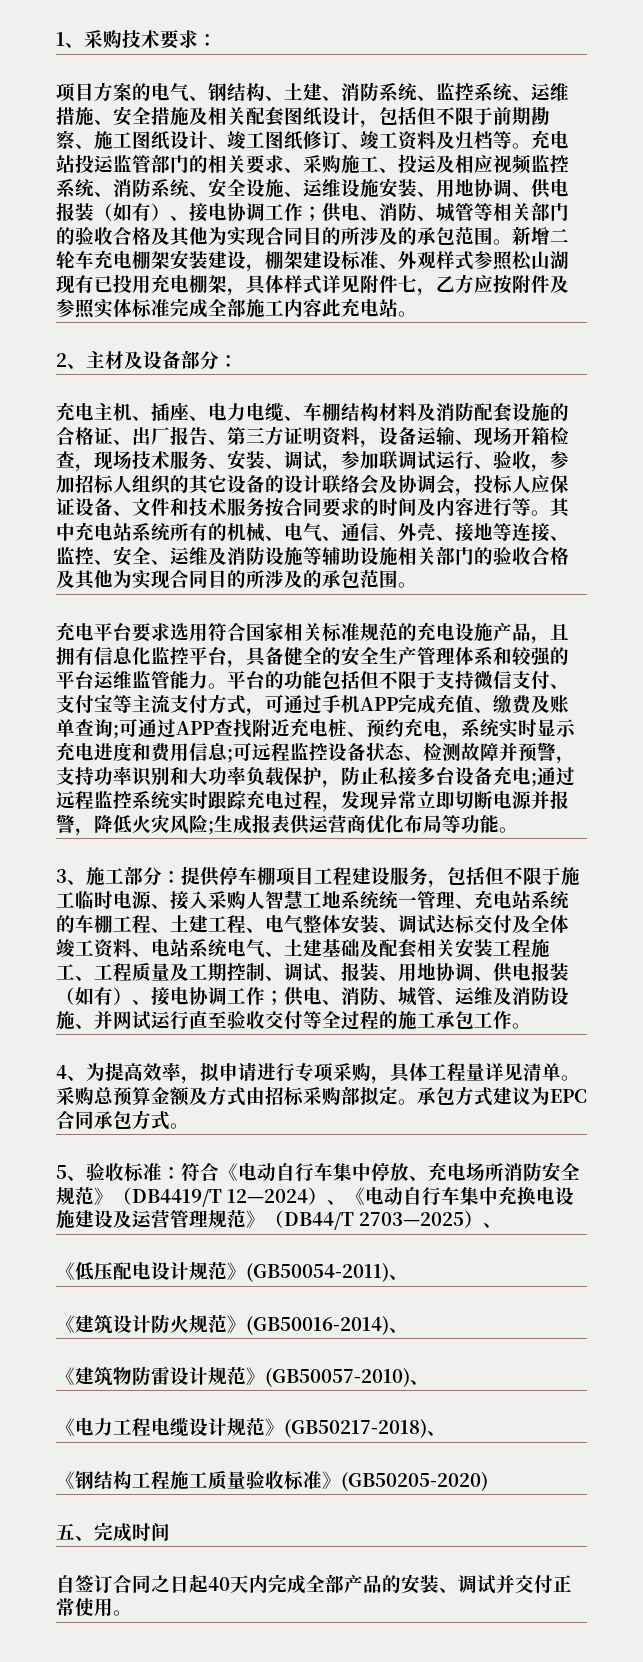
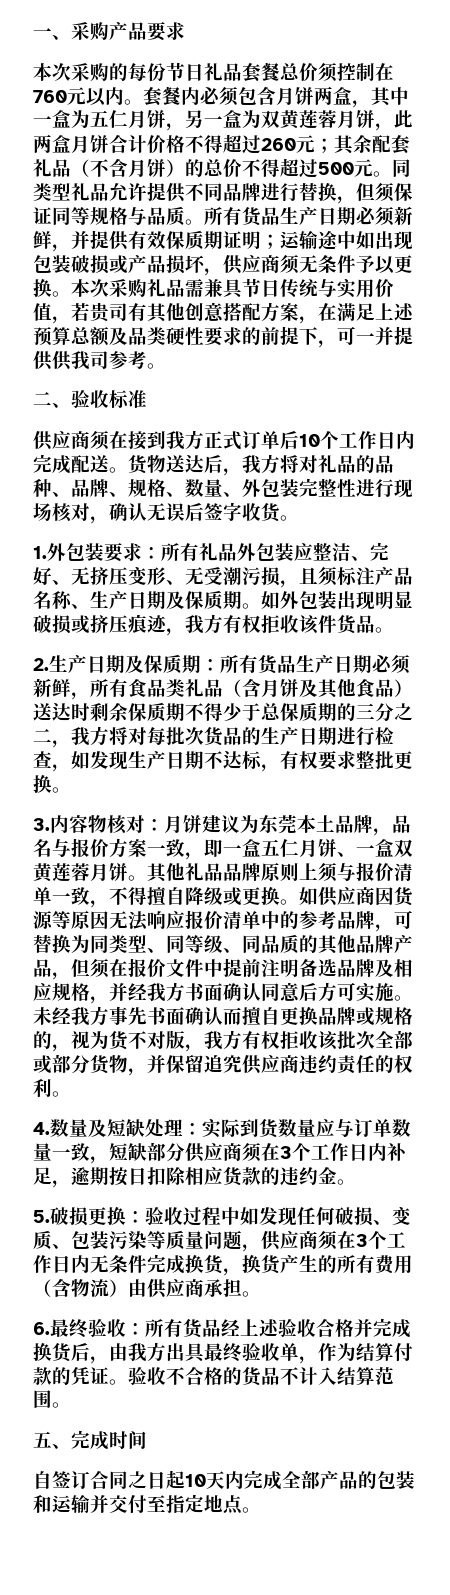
- 1、采购技术要求：
- 项目方案的电气、钢结构、土建、消防系统、监控系统、运维措施、安全措施及相关配套图纸设计，包括但不限于前期勘察、施工图纸设计、竣工图纸修订、竣工资料及归档等。充电站投运监管部门的相关要求、采购施工、投运及相应视频监控系统、消防系统、安全设施、运维设施安装、用地协调、供电报装（如有）、接电协调工作；供电、消防、城管等相关部门的验收合格及其他为实现合同目的所涉及的承包范围。新增二轮车充电棚架安装建设，棚架建设标准、外观样式参照松山湖现有已投用充电棚架，具体样式详见附件七，乙方应按附件及参照实体标准完成全部施工内容此充电站。
- 2、主材及设备部分：
- 充电主机、插座、电力电缆、车棚结构材料及消防配套设施的合格证、出厂报告、第三方证明资料，设备运输、现场开箱检查，现场技术服务、安装、调试，参加联调试运行、验收，参加招标人组织的其它设备的设计联络会及协调会，投标人应保证设备、文件和技术服务按合同要求的时间及内容进行等。其中充电站系统所有的机械、电气、通信、外壳、接地等连接、监控、安全、运维及消防设施等辅助设施相关部门的验收合格及其他为实现合同目的所涉及的承包范围。
- 充电平台要求选用符合国家相关标准规范的充电设施产品，且拥有信息化监控平台，具备健全的安全生产管理体系和较强的平台运维监管能力。平台的功能包括但不限于支持微信支付、支付宝等主流支付方式，可通过手机APP完成充值、缴费及账单查询;可通过APP查找附近充电桩、预约充电，系统实时显示充电进度和费用信息;可远程监控设备状态、检测故障并预警，支持功率识别和大功率负载保护，防止私接多台设备充电;通过远程监控系统实时跟踪充电过程，发现异常立即切断电源并报警，降低火灾风险;生成报表供运营商优化布局等功能。
- 3、施工部分：提供停车棚项目工程建设服务，包括但不限于施工临时电源、接入采购人智慧工地系统统一管理、充电站系统的车棚工程、土建工程、电气整体安装、调试达标交付及全体竣工资料、电站系统电气、土建基础及配套相关安装工程施工、工程质量及工期控制、调试、报装、用地协调、供电报装（如有）、接电协调工作；供电、消防、城管、运维及消防设施、并网试运行直至验收交付等全过程的施工承包工作。
- 4、为提高效率，拟申请进行专项采购，具体工程量详见清单。采购总预算金额及方式由招标采购部拟定。承包方式建议为EPC合同承包方式。
- 5、验收标准：符合《电动自行车集中停放、充电场所消防安全规范》（DB4419/T 12—2024）、《电动自行车集中充换电设施建设及运营管理规范》（DB44/T 2703—2025）、
- 《低压配电设计规范》(GB50054-2011)、
- 《建筑设计防火规范》(GB50016-2014)、
- 《建筑物防雷设计规范》(GB50057-2010)、
- 《电力工程电缆设计规范》(GB50217-2018)、
- 《钢结构工程施工质量验收标准》(GB50205-2020)
+ 一、采购产品要求
+ 本次采购的每份节日礼品套餐总价须控制在760元以内。套餐内必须包含月饼两盒，其中一盒为五仁月饼，另一盒为双黄莲蓉月饼，此两盒月饼合计价格不得超过260元；其余配套礼品（不含月饼）的总价不得超过500元。同类型礼品允许提供不同品牌进行替换，但须保证同等规格与品质。所有货品生产日期必须新鲜，并提供有效保质期证明；运输途中如出现包装破损或产品损坏，供应商须无条件予以更换。本次采购礼品需兼具节日传统与实用价值，若贵司有其他创意搭配方案，在满足上述预算总额及品类硬性要求的前提下，可一并提供供我司参考。
+ 二、验收标准
+ 供应商须在接到我方正式订单后10个工作日内完成配送。货物送达后，我方将对礼品的品种、品牌、规格、数量、外包装完整性进行现场核对，确认无误后签字收货。
+ 1.外包装要求：所有礼品外包装应整洁、完好、无挤压变形、无受潮污损，且须标注产品名称、生产日期及保质期。如外包装出现明显破损或挤压痕迹，我方有权拒收该件货品。
+ 2.生产日期及保质期：所有货品生产日期必须新鲜，所有食品类礼品（含月饼及其他食品）送达时剩余保质期不得少于总保质期的三分之二，我方将对每批次货品的生产日期进行检查，如发现生产日期不达标，有权要求整批更换。
+ 3.内容物核对：月饼建议为东莞本土品牌，品名与报价方案一致，即一盒五仁月饼、一盒双黄莲蓉月饼。其他礼品品牌原则上须与报价清单一致，不得擅自降级或更换。如供应商因货源等原因无法响应报价清单中的参考品牌，可替换为同类型、同等级、同品质的其他品牌产品，但须在报价文件中提前注明备选品牌及相应规格，并经我方书面确认同意后方可实施。未经我方事先书面确认而擅自更换品牌或规格的，视为货不对版，我方有权拒收该批次全部或部分货物，并保留追究供应商违约责任的权利。
+ 4.数量及短缺处理：实际到货数量应与订单数量一致，短缺部分供应商须在3个工作日内补足，逾期按日扣除相应货款的违约金。
+ 5.破损更换：验收过程中如发现任何破损、变质、包装污染等质量问题，供应商须在3个工作日内无条件完成换货，换货产生的所有费用（含物流）由供应商承担。
+ 6.最终验收：所有货品经上述验收合格并完成换货后，由我方出具最终验收单，作为结算付款的凭证。验收不合格的货品不计入结算范围。
- 自签订合同之日起40天内完成全部产品的安装、调试并交付正常使用。
+ 自签订合同之日起10天内完成全部产品的包装和运输并交付至指定地点。

